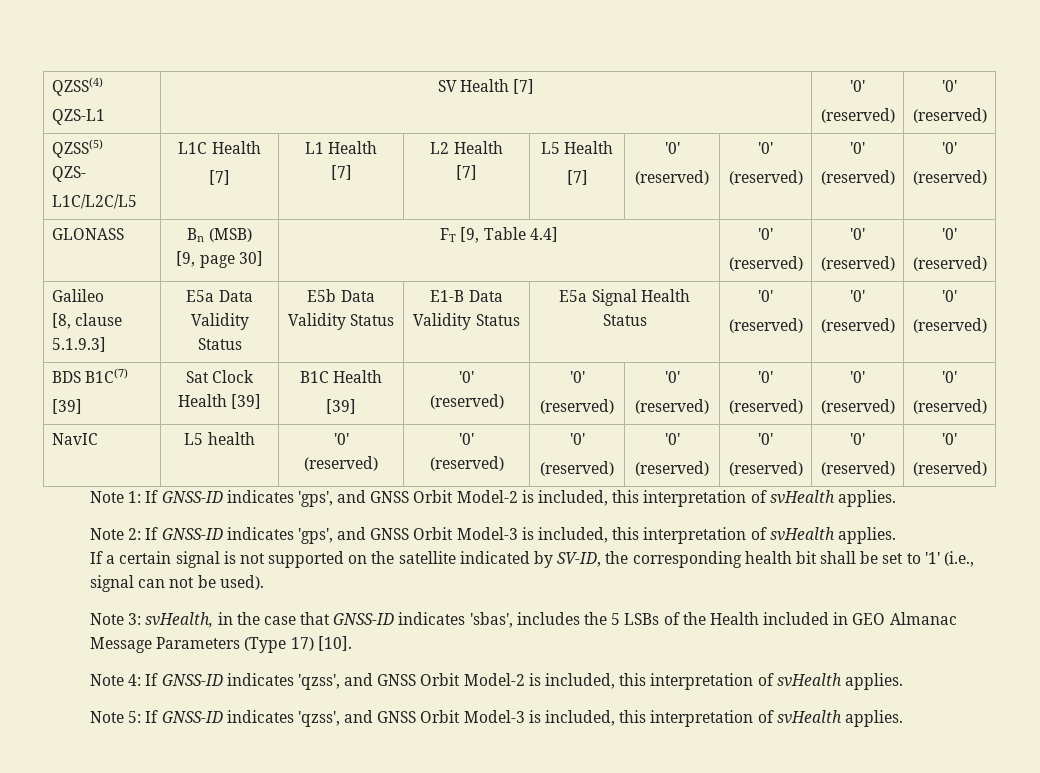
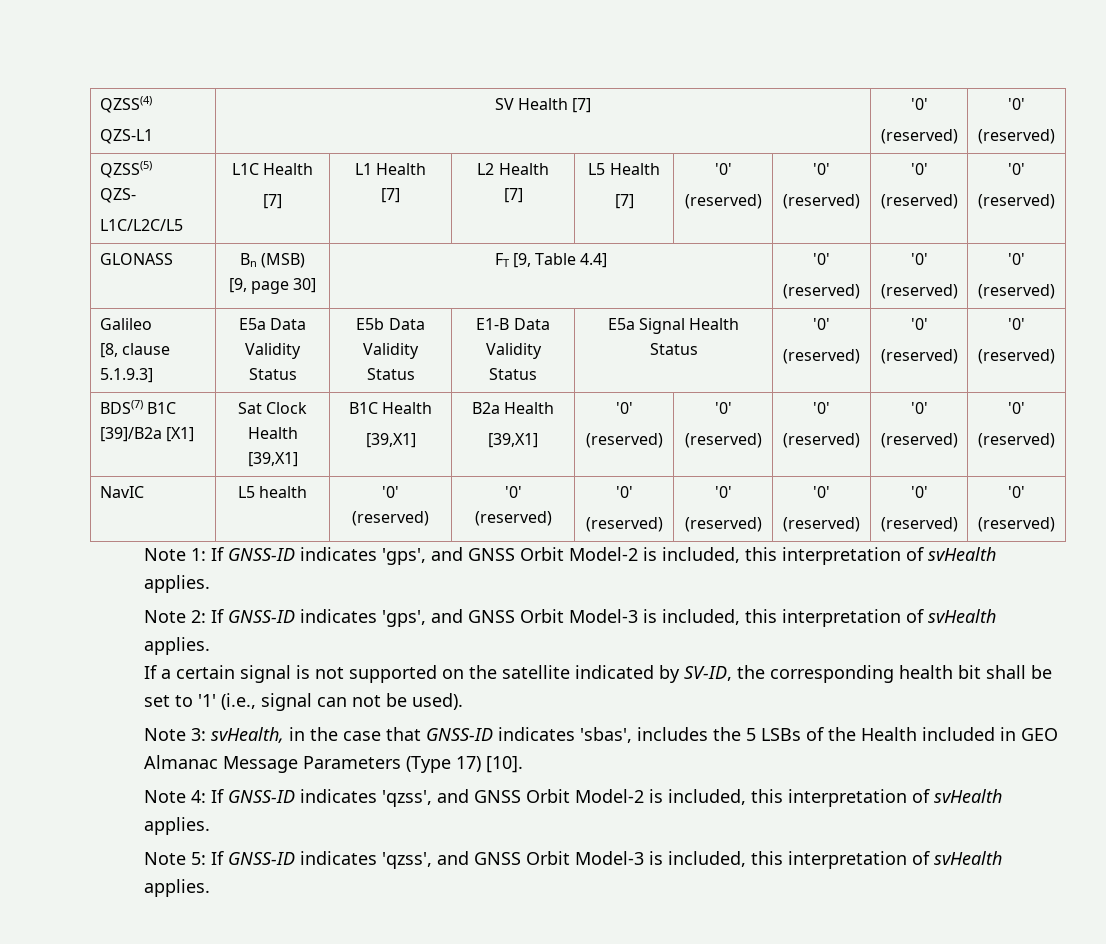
- BDS B1C(7)
- [39] | Sat Clock Health [39] | B1C Health
- [39] | '0'
- (reserved) | '0'
+ BDS(7) B1C [39]/B2a [X1] | Sat Clock Health [39,X1] | B1C Health
+ [39,X1] | B2a Health
+ [39,X1] | '0'

